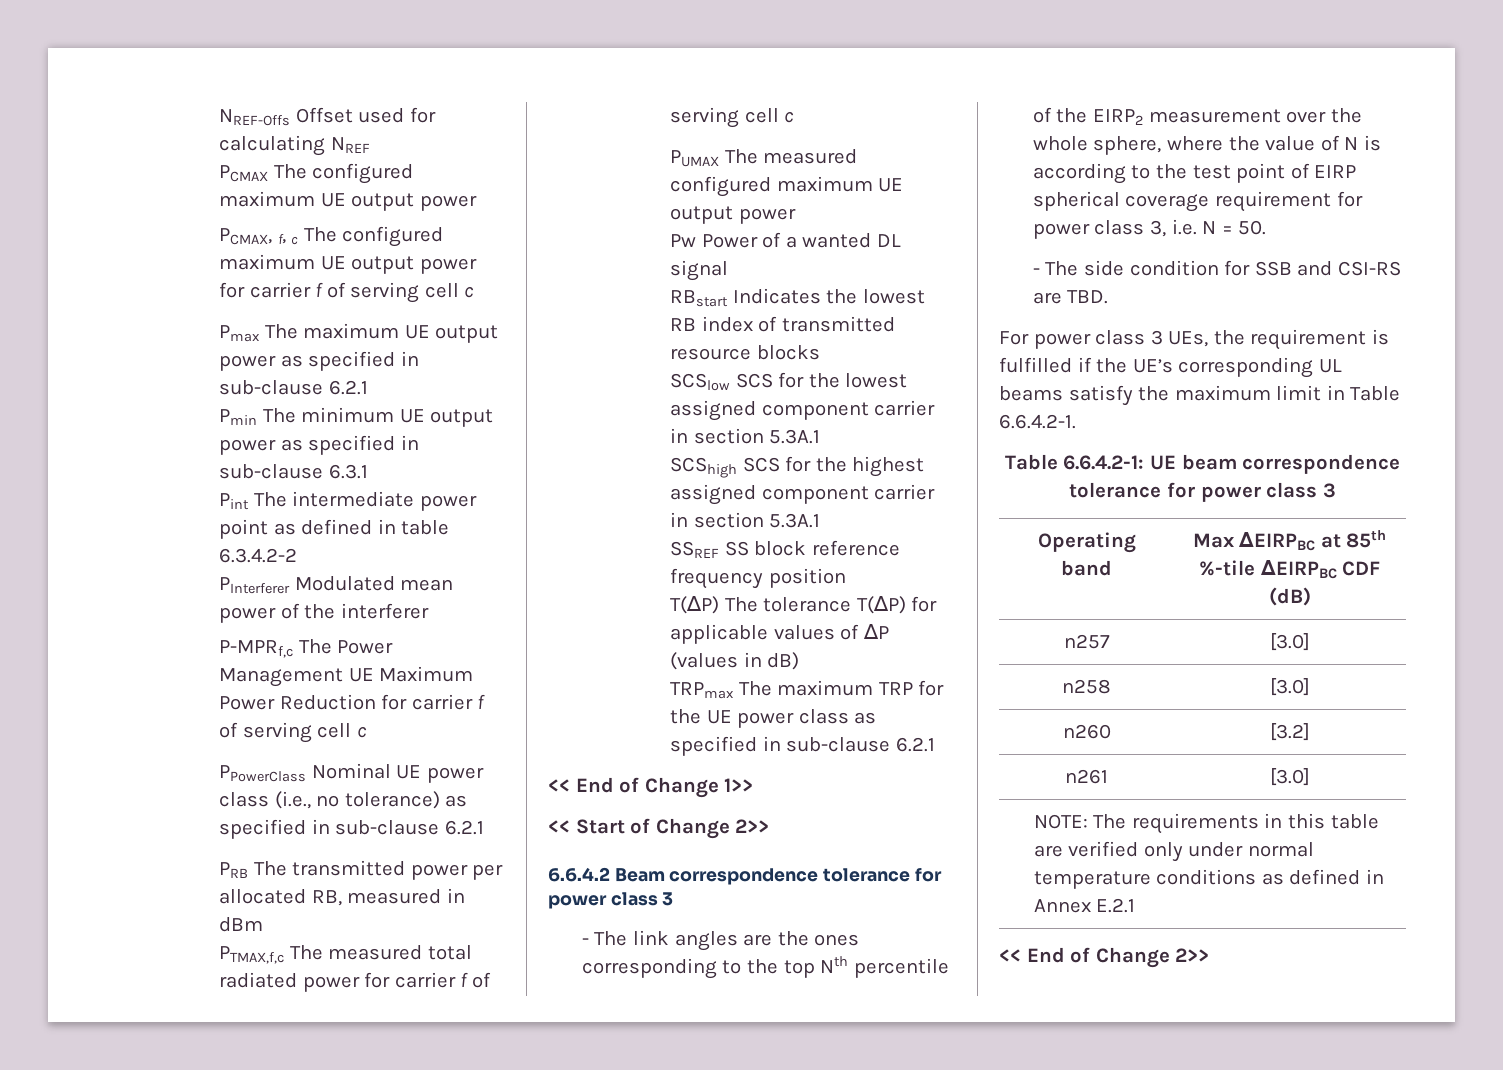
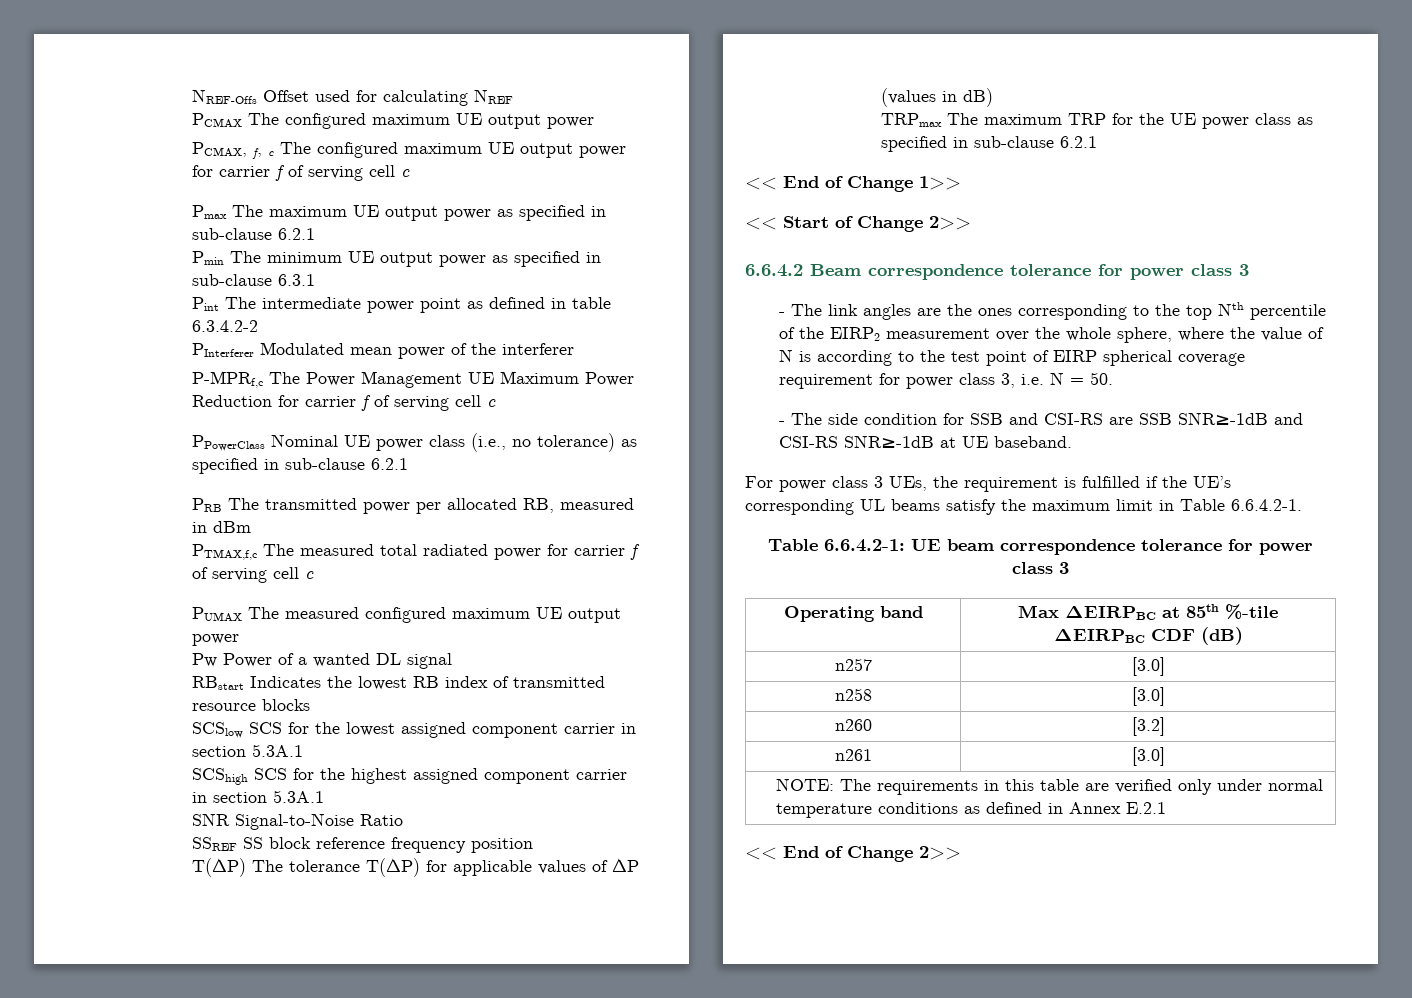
+ SNR Signal-to-Noise Ratio
- - The side condition for SSB and CSI-RS are TBD.
+ - The side condition for SSB and CSI-RS are SSB SNR≥-1dB and CSI-RS SNR≥-1dB at UE baseband.

